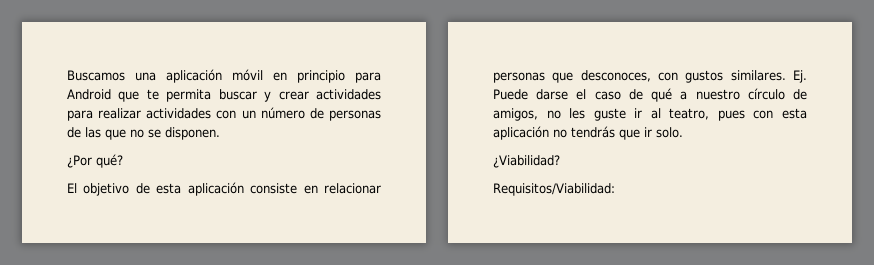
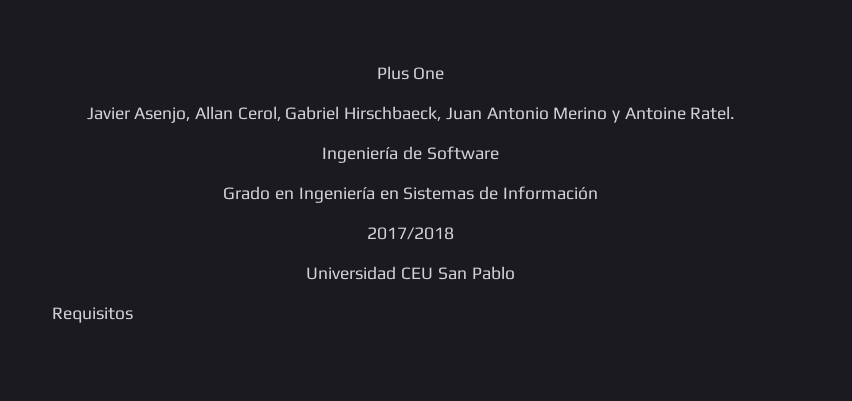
- Buscamos una aplicación móvil en principio para Android que te permita buscar y crear actividades para realizar actividades con un número de personas de las que no se disponen.
- ¿Por qué?
- El objetivo de esta aplicación consiste en relacionar personas que desconoces, con gustos similares. Ej. Puede darse el caso de qué a nuestro círculo de amigos, no les guste ir al teatro, pues con esta aplicación no tendrás que ir solo.
- ¿Viabilidad?
- Requisitos/Viabilidad:
+ Plus One
+ Javier Asenjo, Allan Cerol, Gabriel Hirschbaeck, Juan Antonio Merino y Antoine Ratel.
+ Ingeniería de Software
+ Grado en Ingeniería en Sistemas de Información
+ 2017/2018
+ Universidad CEU San Pablo
+ Requisitos

